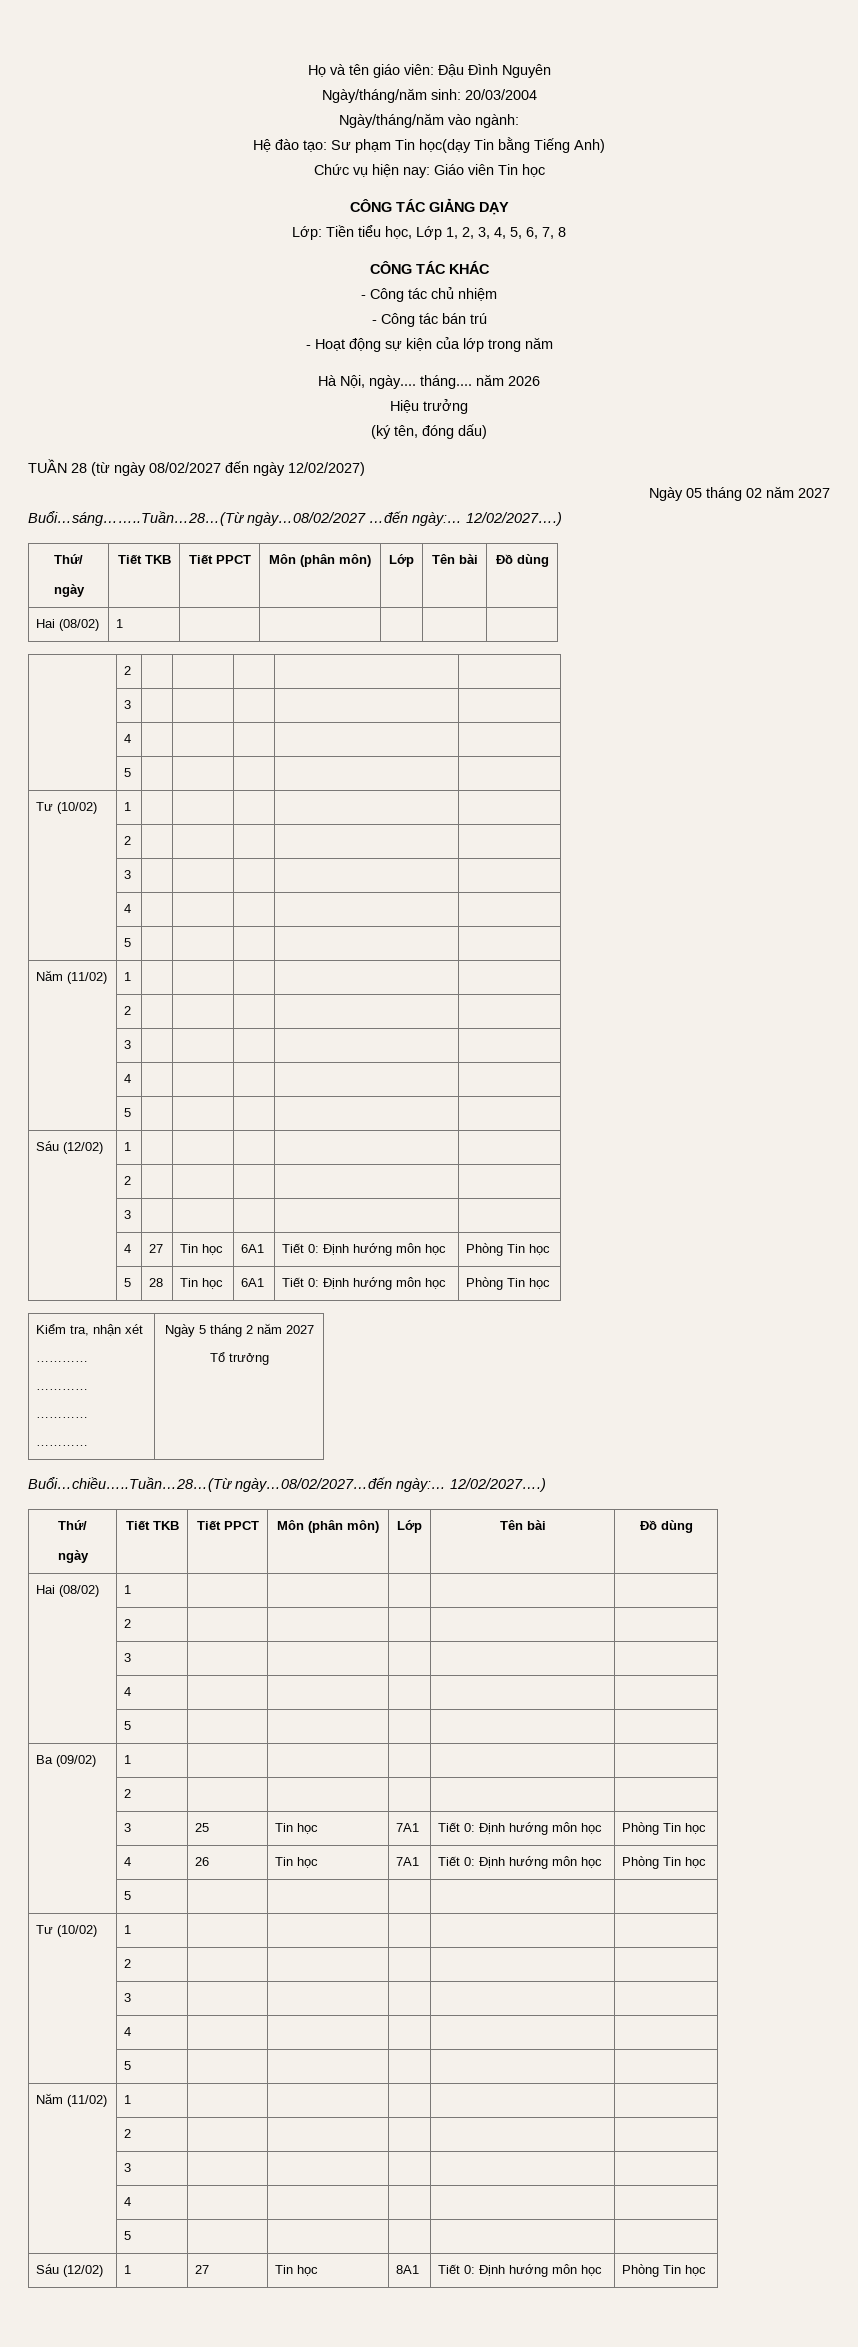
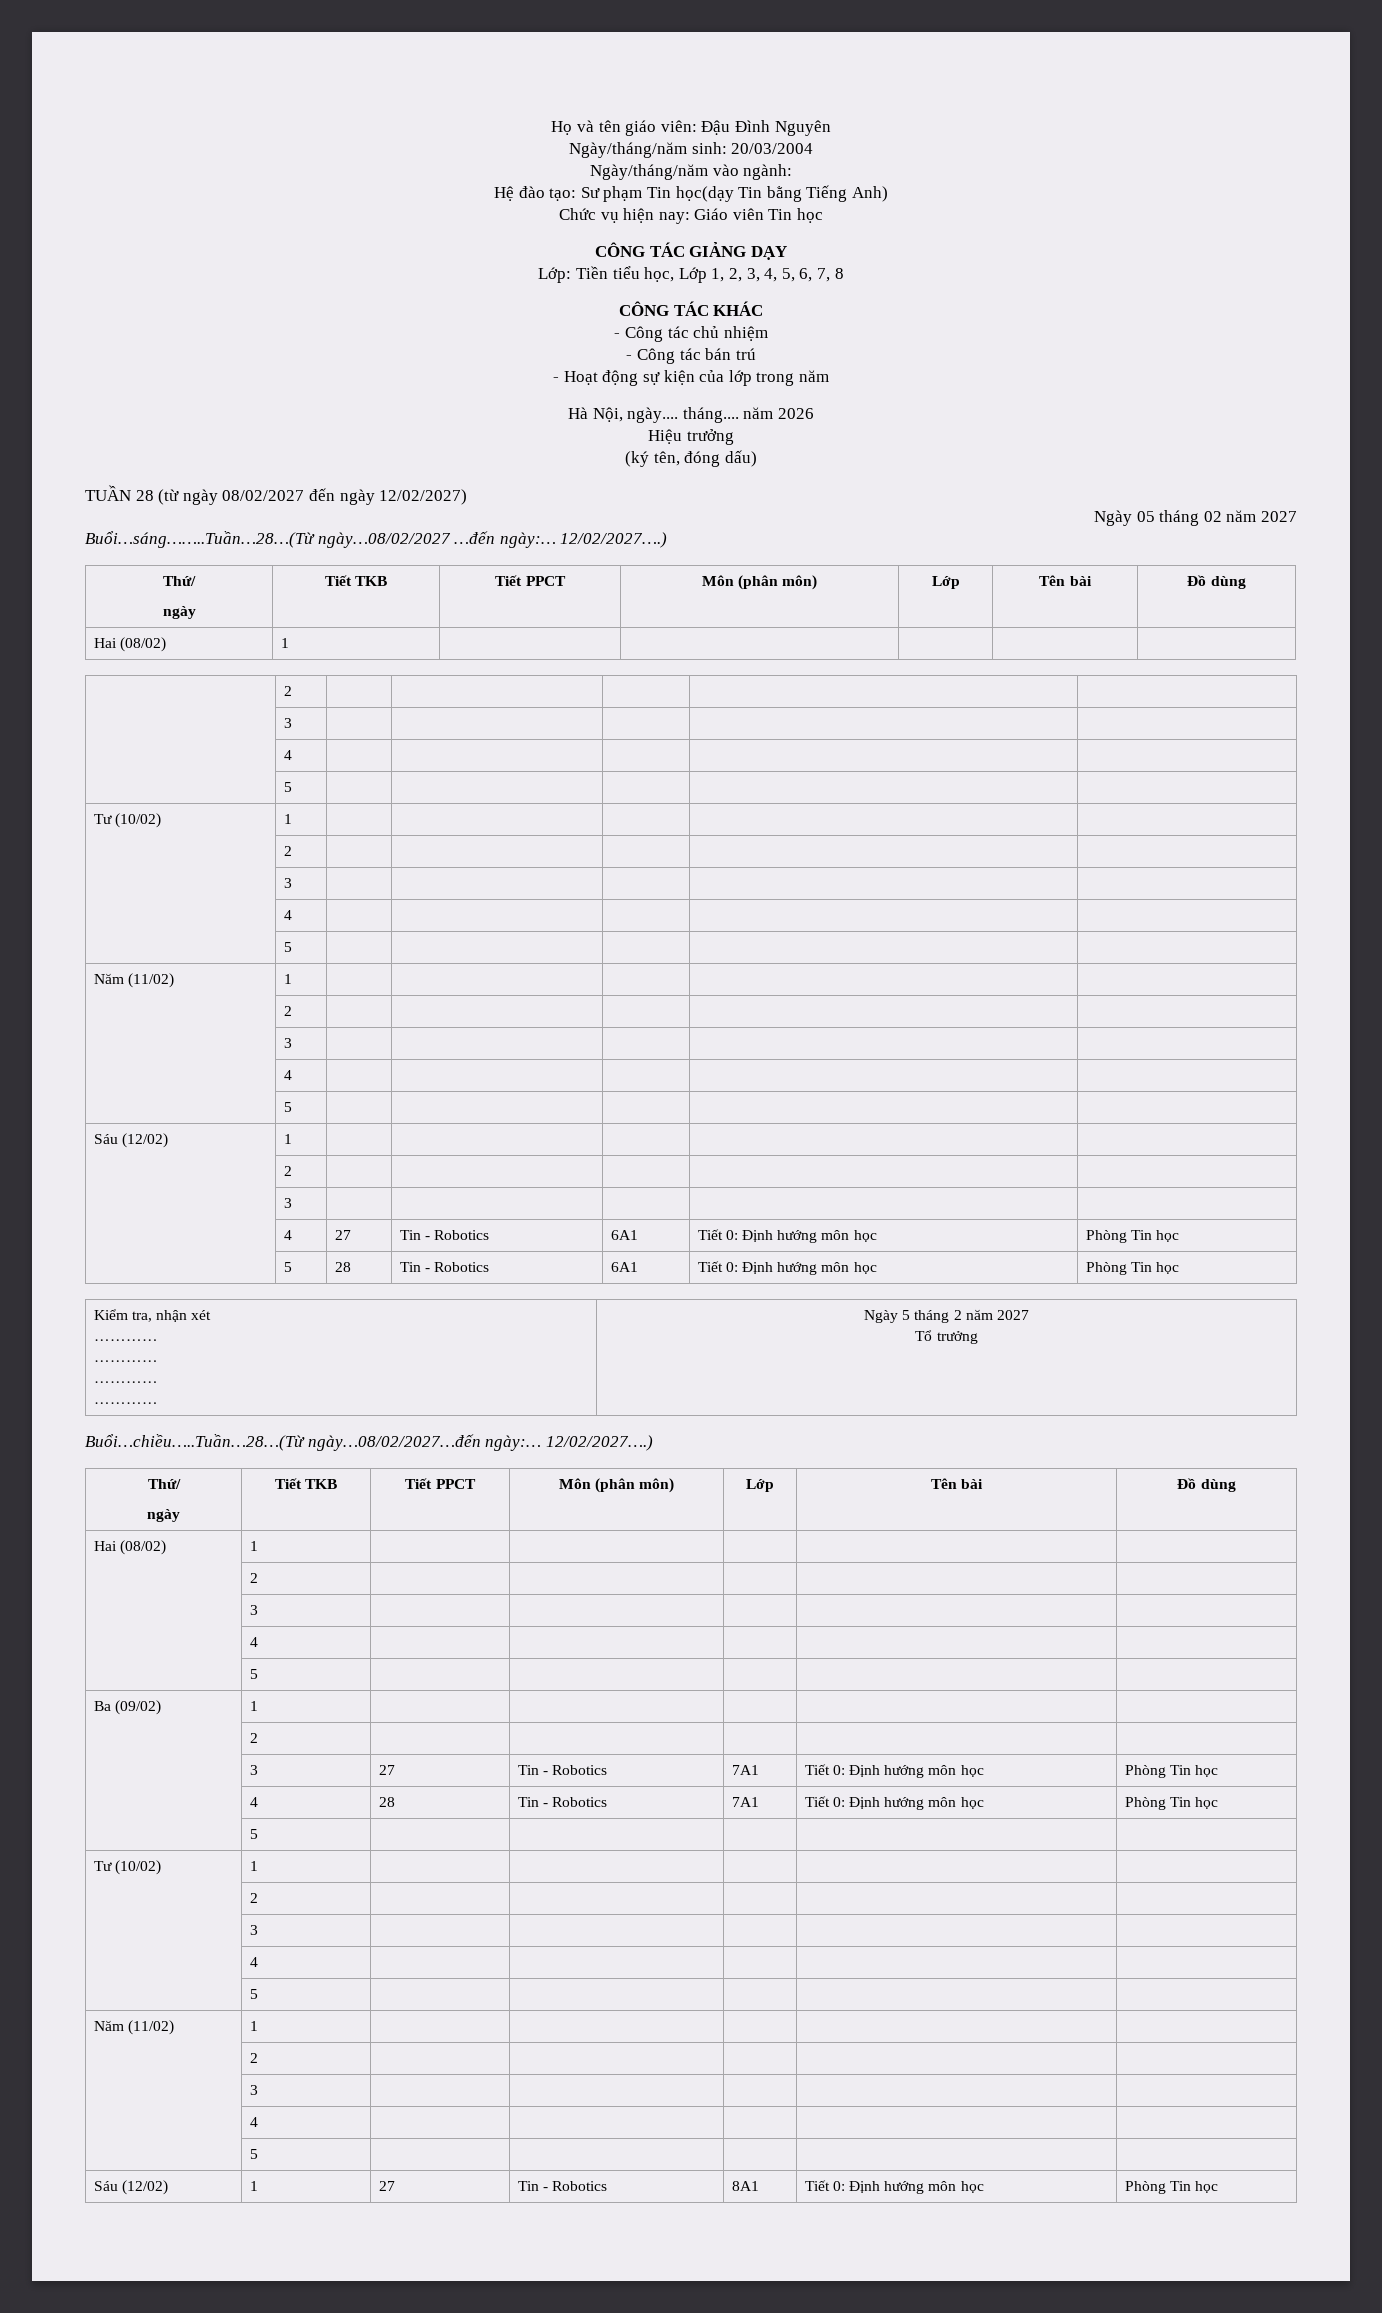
- | 4 | 27 | Tin học | 6A1 | Tiết 0: Định hướng môn học | Phòng Tin học
+ | 4 | 27 | Tin - Robotics | 6A1 | Tiết 0: Định hướng môn học | Phòng Tin học
- | 5 | 28 | Tin học | 6A1 | Tiết 0: Định hướng môn học | Phòng Tin học
+ | 5 | 28 | Tin - Robotics | 6A1 | Tiết 0: Định hướng môn học | Phòng Tin học
- | 3 | 25 | Tin học | 7A1 | Tiết 0: Định hướng môn học | Phòng Tin học
+ | 3 | 27 | Tin - Robotics | 7A1 | Tiết 0: Định hướng môn học | Phòng Tin học
- | 4 | 26 | Tin học | 7A1 | Tiết 0: Định hướng môn học | Phòng Tin học
+ | 4 | 28 | Tin - Robotics | 7A1 | Tiết 0: Định hướng môn học | Phòng Tin học
- Sáu (12/02) | 1 | 27 | Tin học | 8A1 | Tiết 0: Định hướng môn học | Phòng Tin học
+ Sáu (12/02) | 1 | 27 | Tin - Robotics | 8A1 | Tiết 0: Định hướng môn học | Phòng Tin học

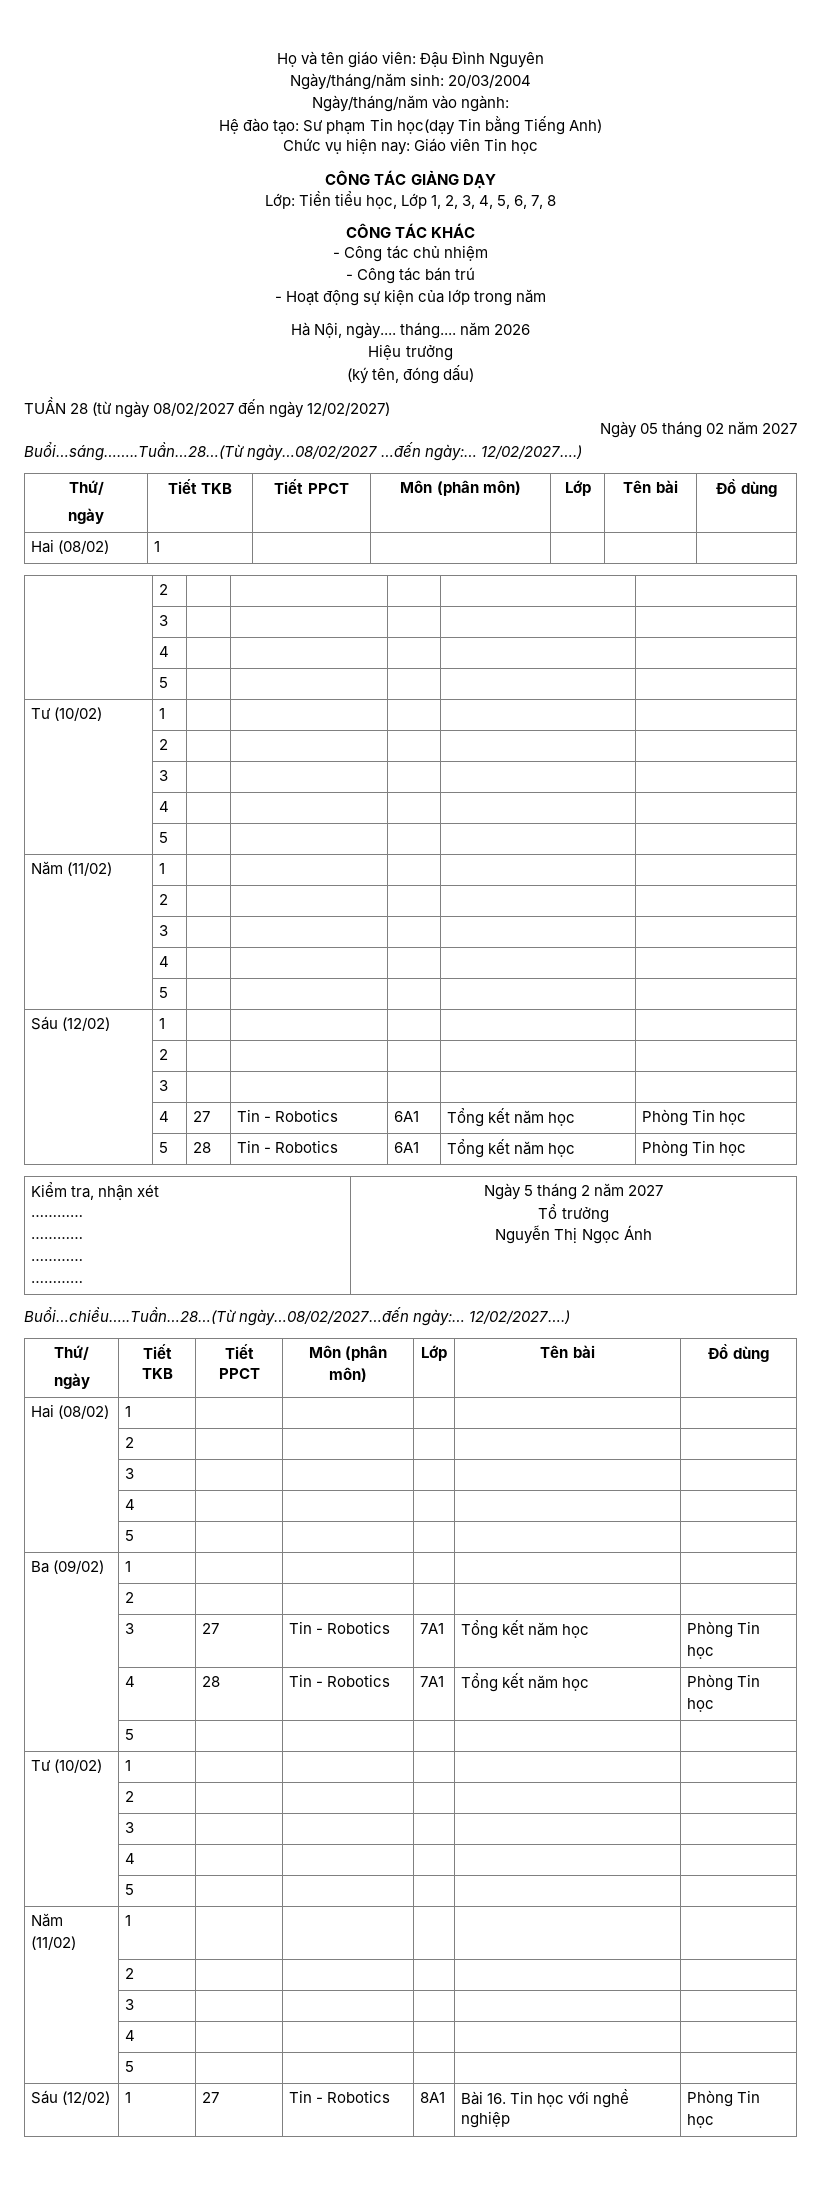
- | 4 | 27 | Tin - Robotics | 6A1 | Tiết 0: Định hướng môn học | Phòng Tin học
+ | 4 | 27 | Tin - Robotics | 6A1 | Tổng kết năm học | Phòng Tin học
- | 5 | 28 | Tin - Robotics | 6A1 | Tiết 0: Định hướng môn học | Phòng Tin học
+ | 5 | 28 | Tin - Robotics | 6A1 | Tổng kết năm học | Phòng Tin học
  Kiểm tra, nhận xét
  …………
  …………
  …………
  ………… | Ngày 5 tháng 2 năm 2027
  Tổ trưởng
+ Nguyễn Thị Ngọc Ánh
- | 3 | 27 | Tin - Robotics | 7A1 | Tiết 0: Định hướng môn học | Phòng Tin học
+ | 3 | 27 | Tin - Robotics | 7A1 | Tổng kết năm học | Phòng Tin học
- | 4 | 28 | Tin - Robotics | 7A1 | Tiết 0: Định hướng môn học | Phòng Tin học
+ | 4 | 28 | Tin - Robotics | 7A1 | Tổng kết năm học | Phòng Tin học
- Sáu (12/02) | 1 | 27 | Tin - Robotics | 8A1 | Tiết 0: Định hướng môn học | Phòng Tin học
+ Sáu (12/02) | 1 | 27 | Tin - Robotics | 8A1 | Bài 16. Tin học với nghề nghiệp | Phòng Tin học

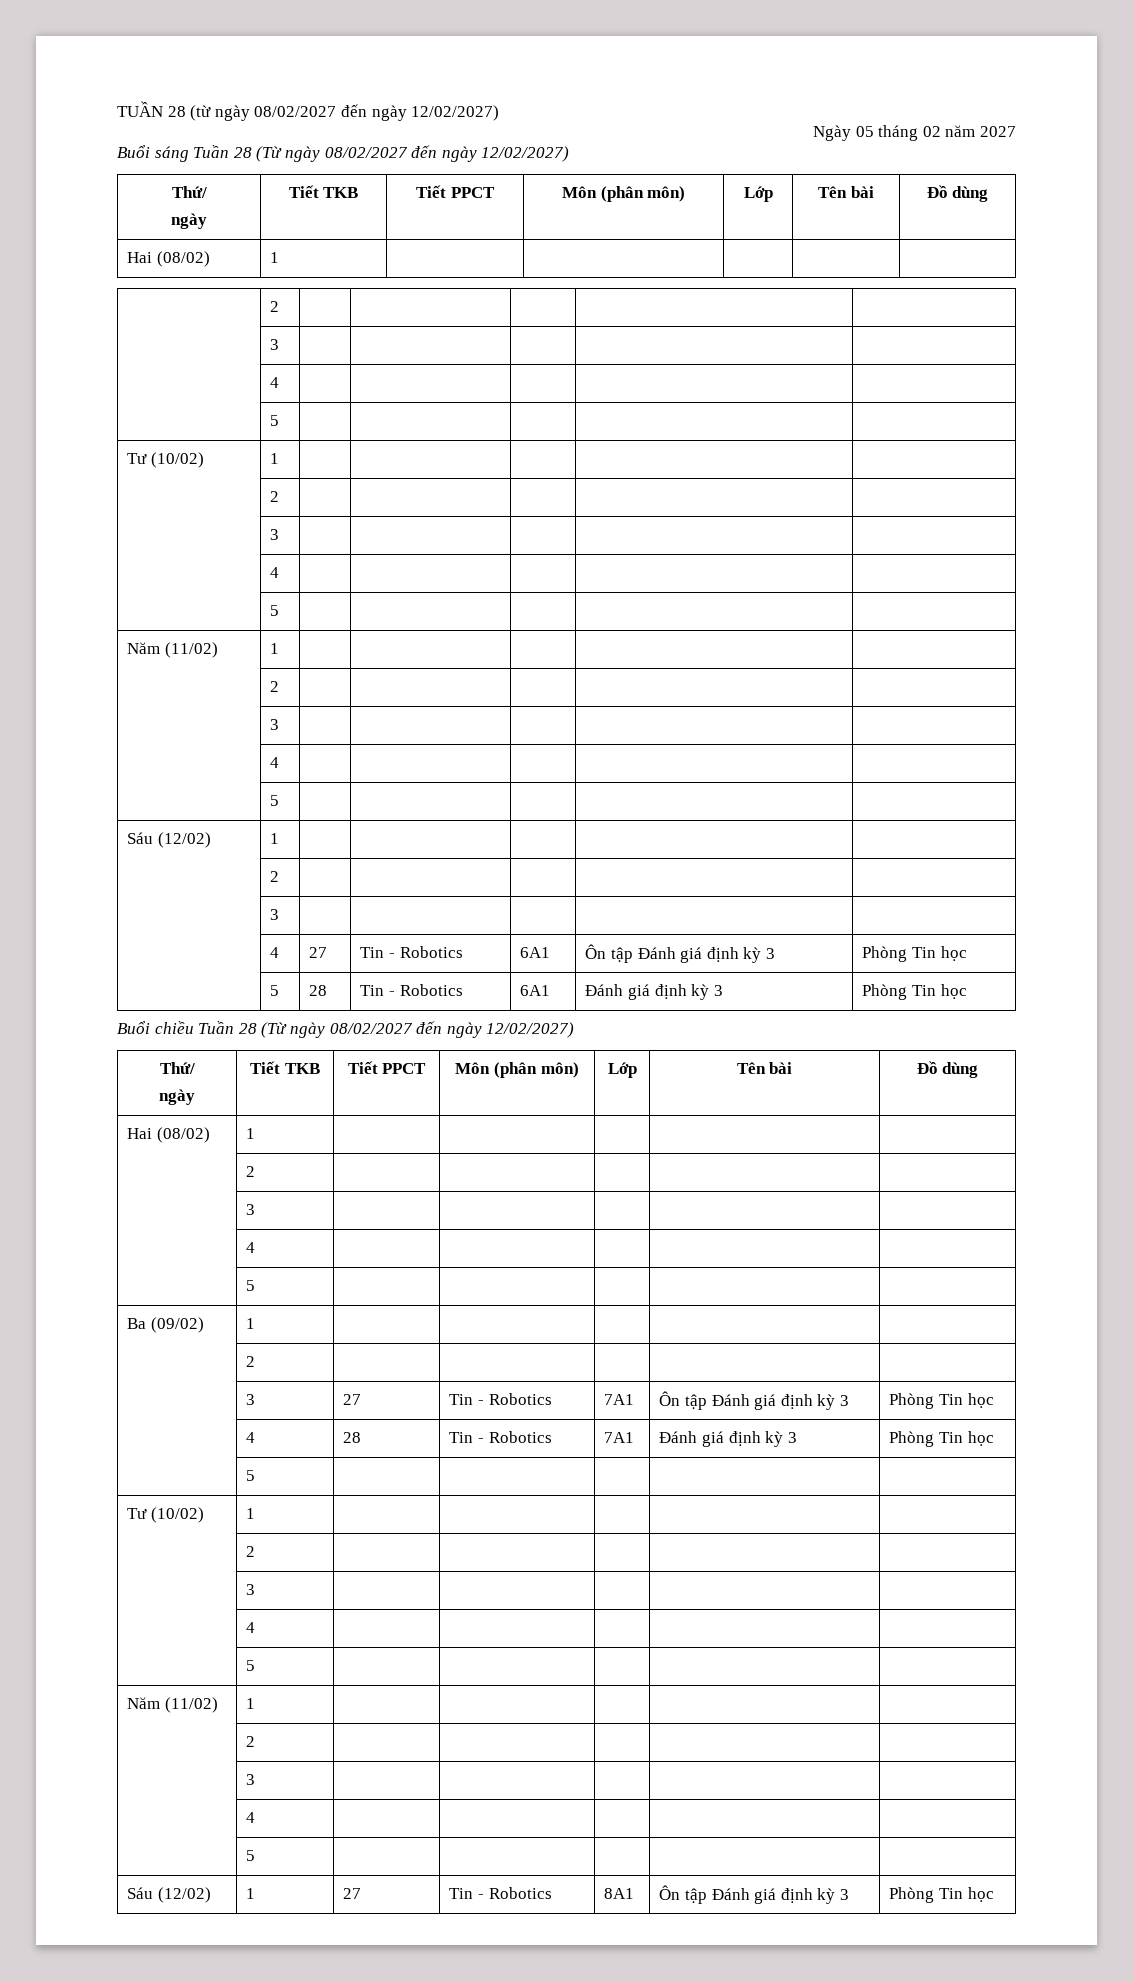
- Họ và tên giáo viên: Đậu Đình Nguyên
- Ngày/tháng/năm sinh: 20/03/2004
- Ngày/tháng/năm vào ngành:
- Hệ đào tạo: Sư phạm Tin học(dạy Tin bằng Tiếng Anh)
- Chức vụ hiện nay: Giáo viên Tin học
- CÔNG TÁC GIẢNG DẠY
- Lớp: Tiền tiểu học, Lớp 1, 2, 3, 4, 5, 6, 7, 8
- CÔNG TÁC KHÁC
- - Công tác chủ nhiệm
- - Công tác bán trú
- - Hoạt động sự kiện của lớp trong năm
- Hà Nội, ngày.... tháng.... năm 2026
- Hiệu trưởng
- (ký tên, đóng dấu)
- Buổi…sáng……..Tuần…28…(Từ ngày…08/02/2027 …đến ngày:… 12/02/2027….)
+ Buổi sáng Tuần 28 (Từ ngày 08/02/2027 đến ngày 12/02/2027)
- | 4 | 27 | Tin - Robotics | 6A1 | Tổng kết năm học | Phòng Tin học
+ | 4 | 27 | Tin - Robotics | 6A1 | Ôn tập Đánh giá định kỳ 3 | Phòng Tin học
- | 5 | 28 | Tin - Robotics | 6A1 | Tổng kết năm học | Phòng Tin học
- Kiểm tra, nhận xét
- …………
- …………
- …………
- ………… | Ngày 5 tháng 2 năm 2027
- Tổ trưởng
- Nguyễn Thị Ngọc Ánh
- Buổi…chiều…..Tuần…28…(Từ ngày…08/02/2027…đến ngày:… 12/02/2027….)
+ | 5 | 28 | Tin - Robotics | 6A1 | Đánh giá định kỳ 3 | Phòng Tin học
+ Buổi chiều Tuần 28 (Từ ngày 08/02/2027 đến ngày 12/02/2027)
- | 3 | 27 | Tin - Robotics | 7A1 | Tổng kết năm học | Phòng Tin học
+ | 3 | 27 | Tin - Robotics | 7A1 | Ôn tập Đánh giá định kỳ 3 | Phòng Tin học
- | 4 | 28 | Tin - Robotics | 7A1 | Tổng kết năm học | Phòng Tin học
+ | 4 | 28 | Tin - Robotics | 7A1 | Đánh giá định kỳ 3 | Phòng Tin học
- Sáu (12/02) | 1 | 27 | Tin - Robotics | 8A1 | Bài 16. Tin học với nghề nghiệp | Phòng Tin học
+ Sáu (12/02) | 1 | 27 | Tin - Robotics | 8A1 | Ôn tập Đánh giá định kỳ 3 | Phòng Tin học

